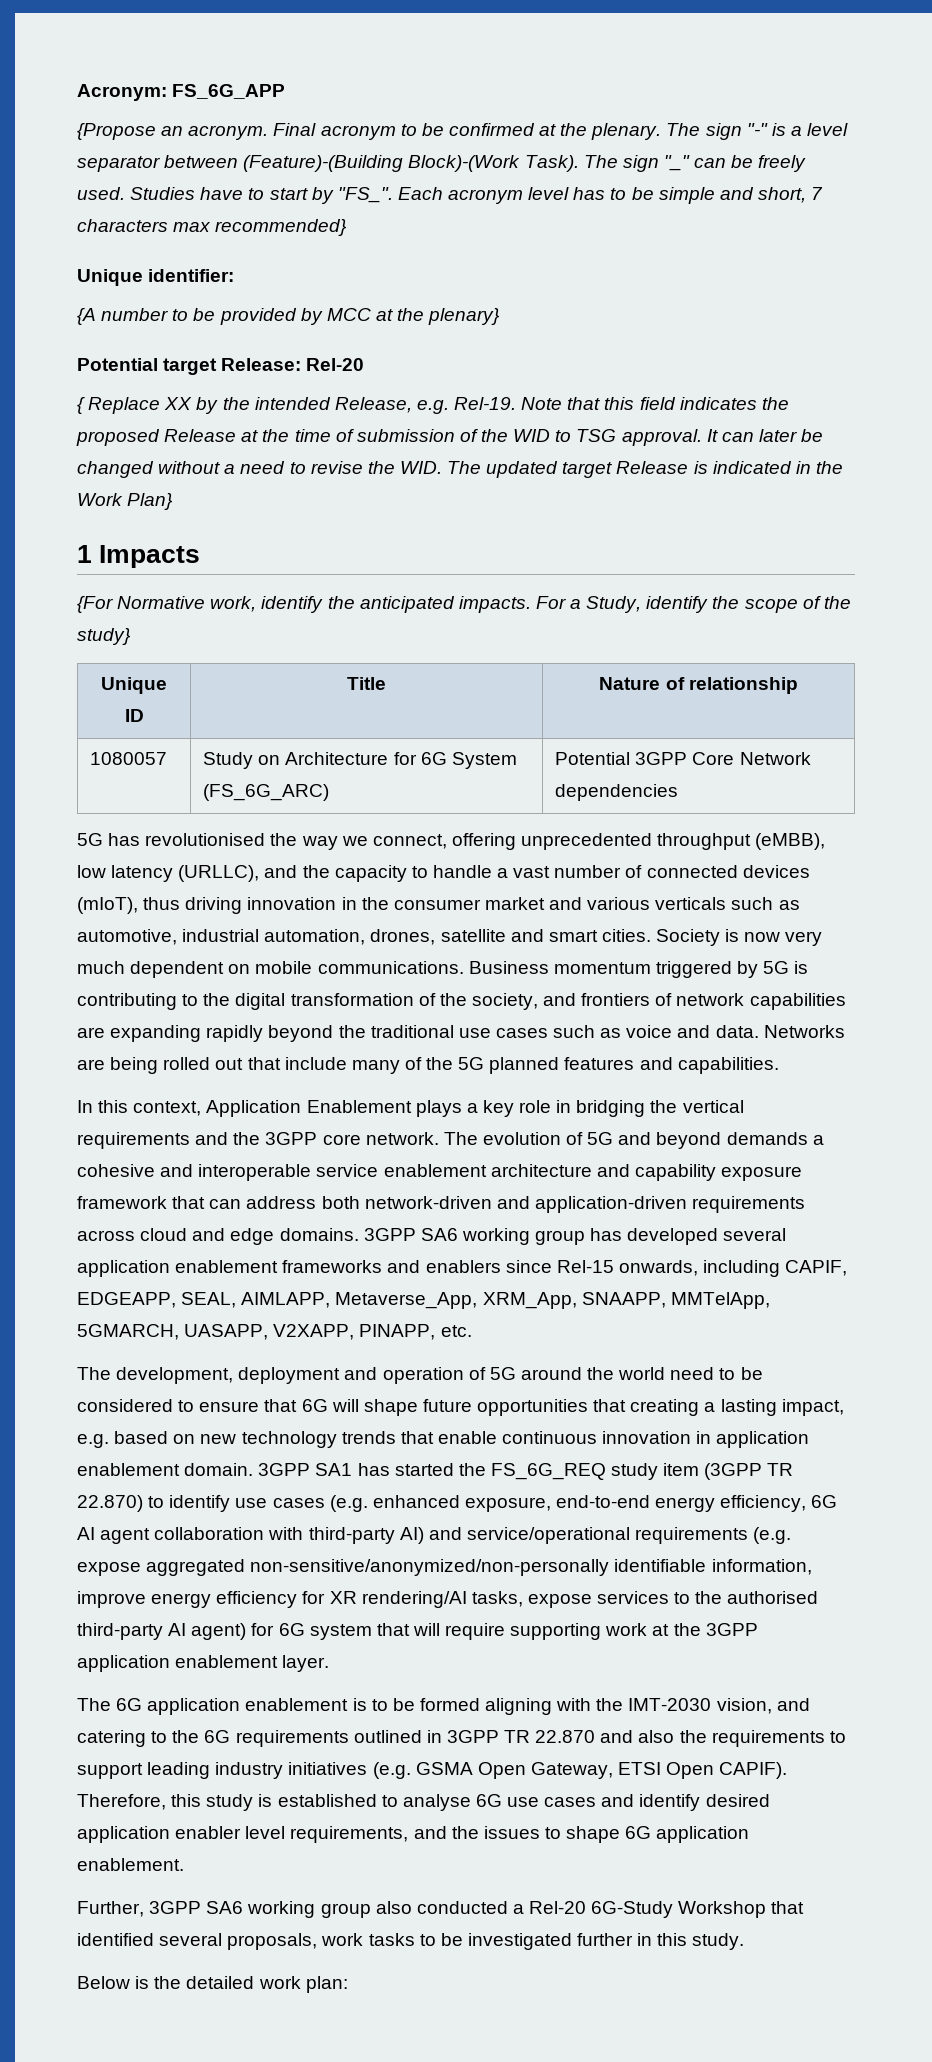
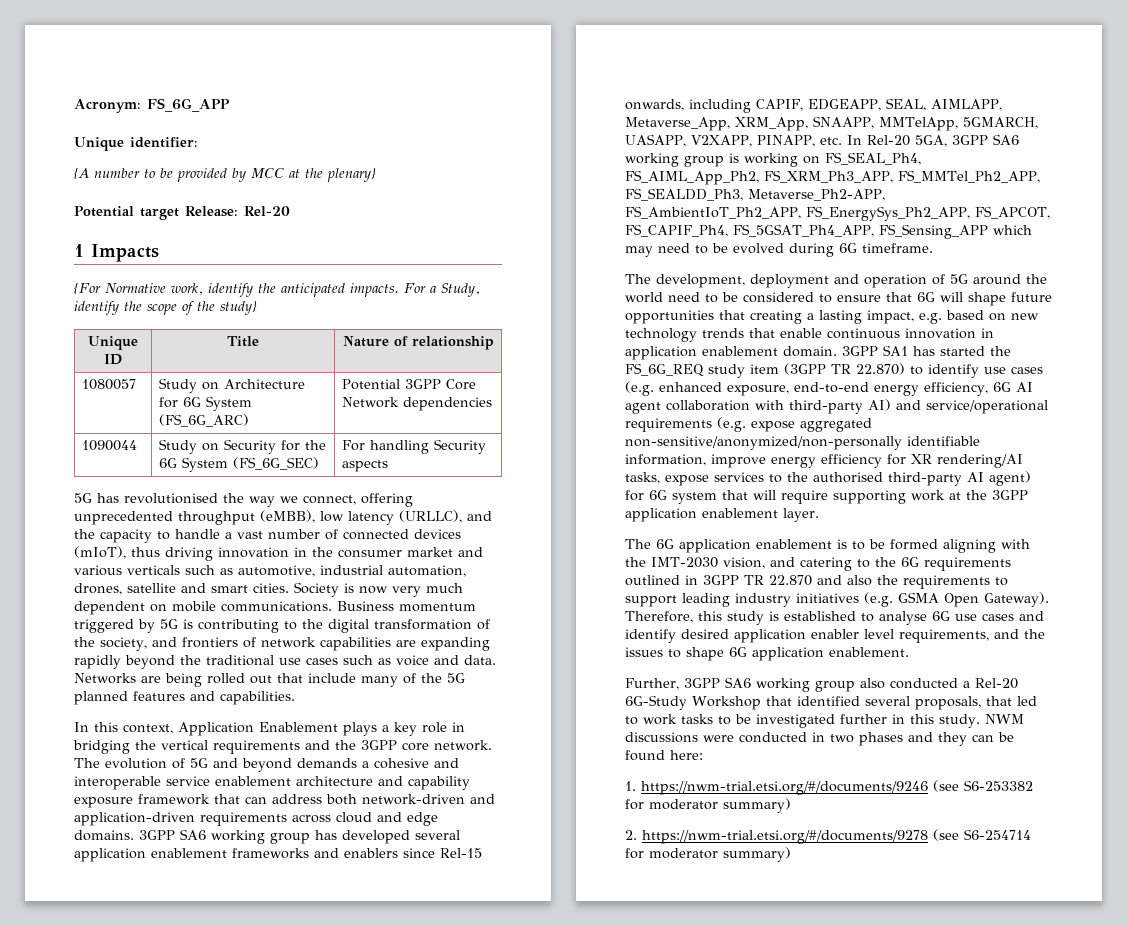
- {Propose an acronym. Final acronym to be confirmed at the plenary. The sign "-" is a level separator between (Feature)-(Building Block)-(Work Task). The sign "_" can be freely used. Studies have to start by "FS_". Each acronym level has to be simple and short, 7 characters max recommended}
- { Replace XX by the intended Release, e.g. Rel-19. Note that this field indicates the proposed Release at the time of submission of the WID to TSG approval. It can later be changed without a need to revise the WID. The updated target Release is indicated in the Work Plan}
+ 1090044 | Study on Security for the 6G System (FS_6G_SEC) | For handling Security aspects
- 3GPP SA6 working group has developed several application enablement frameworks and enablers since Rel-15 onwards, including CAPIF, EDGEAPP, SEAL, AIMLAPP, Metaverse_App, XRM_App, SNAAPP, MMTelApp, 5GMARCH, UASAPP, V2XAPP, PINAPP, etc.
+ 3GPP SA6 working group has developed several application enablement frameworks and enablers since Rel-15 onwards, including CAPIF, EDGEAPP, SEAL, AIMLAPP, Metaverse_App, XRM_App, SNAAPP, MMTelApp, 5GMARCH, UASAPP, V2XAPP, PINAPP, etc. In Rel-20 5GA, 3GPP SA6 working group is working on FS_SEAL_Ph4, FS_AIML_App_Ph2, FS_XRM_Ph3_APP, FS_MMTel_Ph2_APP, FS_SEALDD_Ph3, Metaverse_Ph2-APP, FS_AmbientIoT_Ph2_APP, FS_EnergySys_Ph2_APP, FS_APCOT, FS_CAPIF_Ph4, FS_5GSAT_Ph4_APP, FS_Sensing_APP which may need to be evolved during 6G timeframe.
- The 6G application enablement is to be formed aligning with the IMT-2030 vision, and catering to the 6G requirements outlined in 3GPP TR 22.870 and also the requirements to support leading industry initiatives (e.g. GSMA Open Gateway, ETSI Open CAPIF).
+ The 6G application enablement is to be formed aligning with the IMT-2030 vision, and catering to the 6G requirements outlined in 3GPP TR 22.870 and also the requirements to support leading industry initiatives (e.g. GSMA Open Gateway).
- Further, 3GPP SA6 working group also conducted a Rel-20 6G-Study Workshop that identified several proposals, work tasks to be investigated further in this study.
- Below is the detailed work plan:
+ Further, 3GPP SA6 working group also conducted a Rel-20 6G-Study Workshop that identified several proposals, that led to work tasks to be investigated further in this study. NWM discussions were conducted in two phases and they can be found here:
+ 1. https://nwm-trial.etsi.org/#/documents/9246 (see S6-253382 for moderator summary)
+ 2. https://nwm-trial.etsi.org/#/documents/9278 (see S6-254714 for moderator summary)

